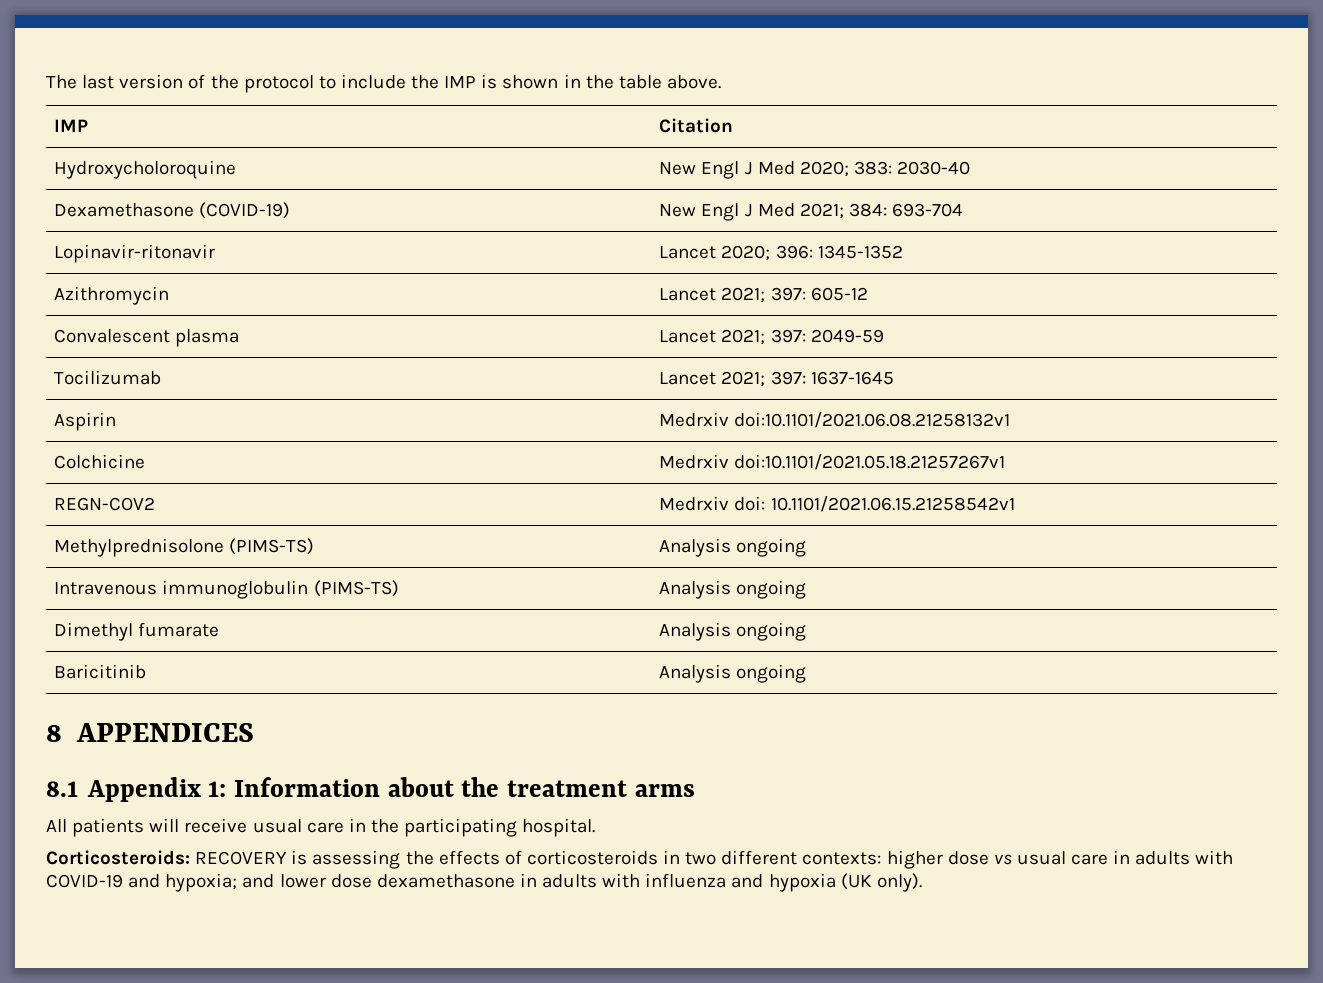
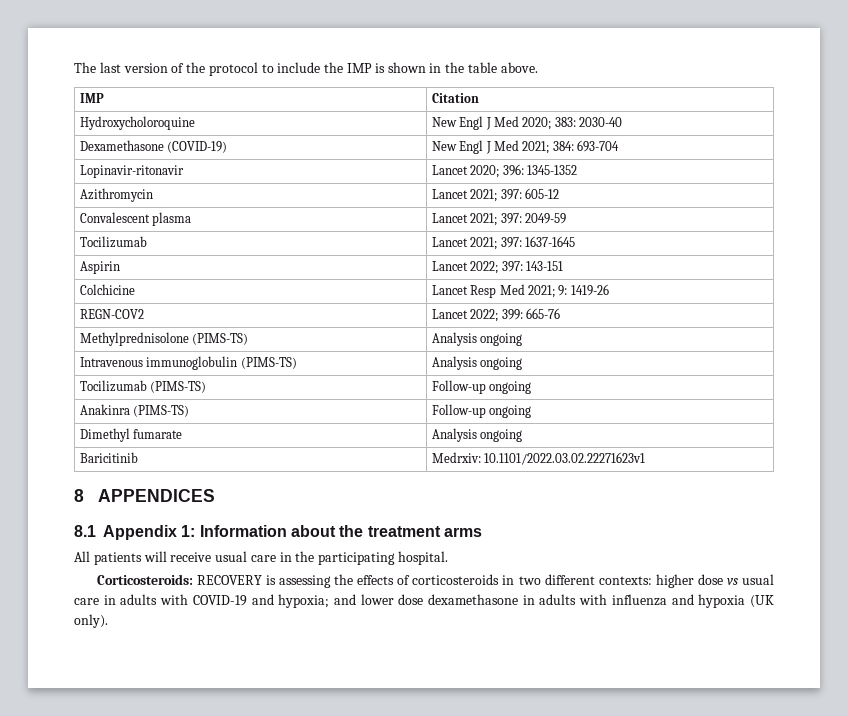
- Aspirin | Medrxiv doi:10.1101/2021.06.08.21258132v1
- Colchicine | Medrxiv doi:10.1101/2021.05.18.21257267v1
- REGN-COV2 | Medrxiv doi: 10.1101/2021.06.15.21258542v1
+ Aspirin | Lancet 2022; 397: 143-151
+ Colchicine | Lancet Resp Med 2021; 9: 1419-26
+ REGN-COV2 | Lancet 2022; 399: 665-76
+ Tocilizumab (PIMS-TS) | Follow-up ongoing
+ Anakinra (PIMS-TS) | Follow-up ongoing
- Baricitinib | Analysis ongoing
+ Baricitinib | Medrxiv: 10.1101/2022.03.02.22271623v1

